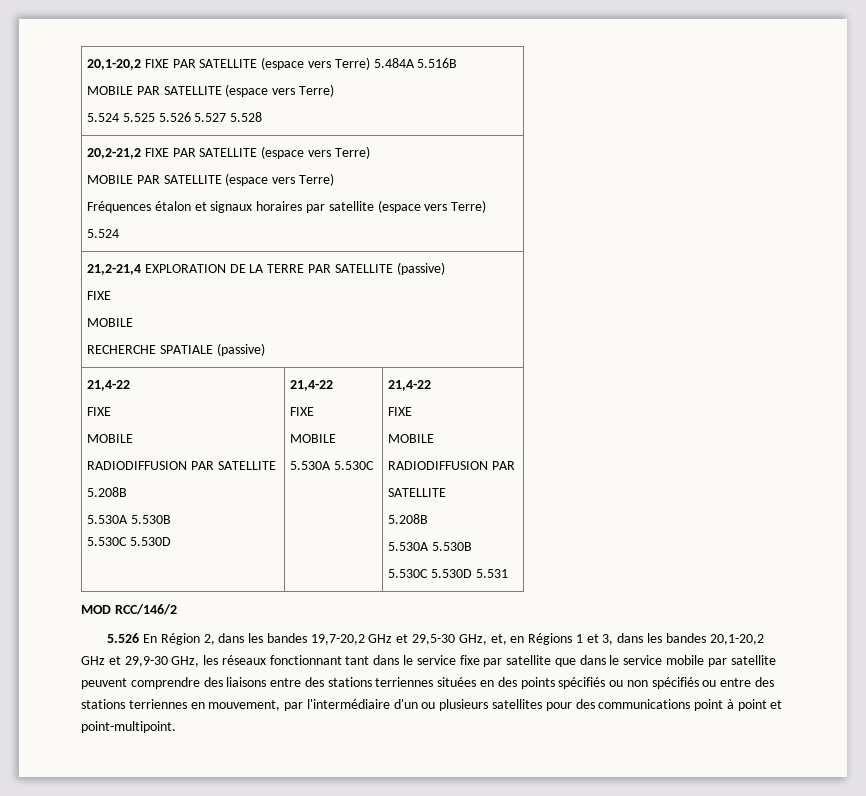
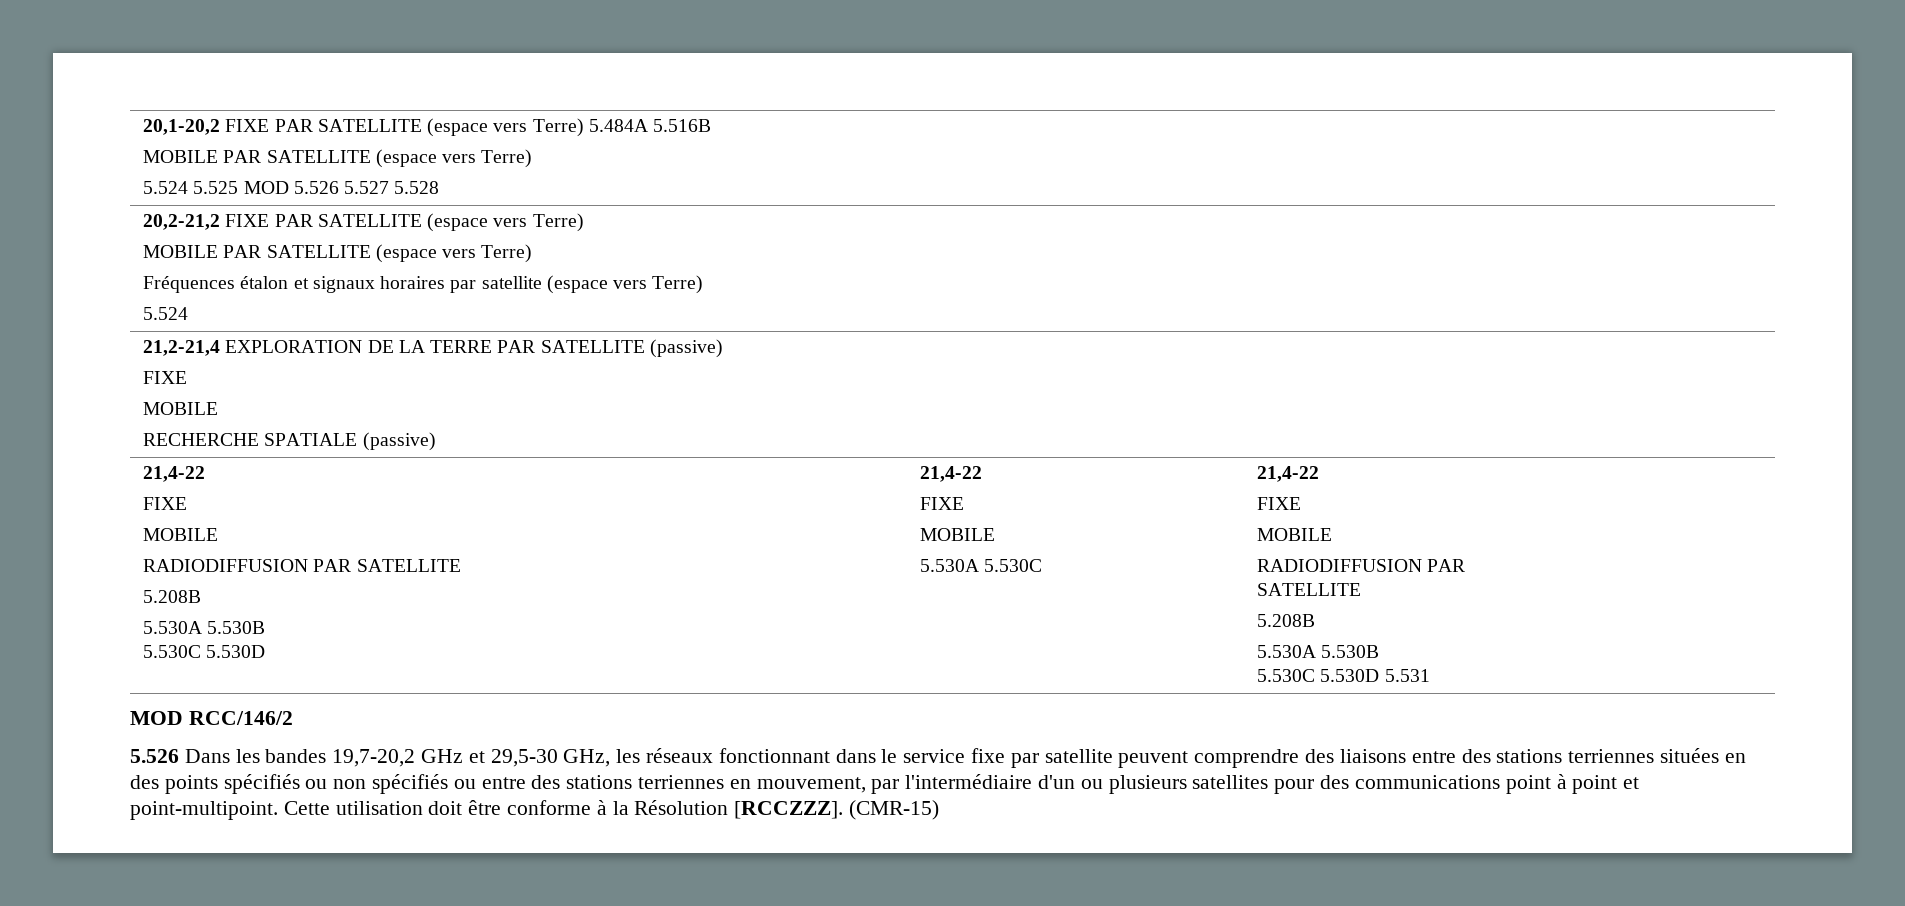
  20,1-20,2 FIXE PAR SATELLITE (espace vers Terre) 5.484A 5.516B
  MOBILE PAR SATELLITE (espace vers Terre)
- 5.524 5.525 5.526 5.527 5.528
+ 5.524 5.525 MOD 5.526 5.527 5.528
- 5.526 En Région 2, dans les bandes 19,7-20,2 GHz et 29,5-30 GHz, et, en Régions 1 et 3, dans les bandes 20,1-20,2 GHz et 29,9-30 GHz, les réseaux fonctionnant tant dans le service fixe par satellite que dans le service mobile par satellite peuvent comprendre des liaisons entre des stations terriennes situées en des points spécifiés ou non spécifiés ou entre des stations terriennes en mouvement, par l'intermédiaire d'un ou plusieurs satellites pour des communications point à point et point-multipoint.
+ 5.526 Dans les bandes 19,7-20,2 GHz et 29,5-30 GHz, les réseaux fonctionnant dans le service fixe par satellite peuvent comprendre des liaisons entre des stations terriennes situées en des points spécifiés ou non spécifiés ou entre des stations terriennes en mouvement, par l'intermédiaire d'un ou plusieurs satellites pour des communications point à point et point-multipoint.
+ Cette utilisation doit être conforme à la Résolution [RCCZZZ]. (CMR-15)

